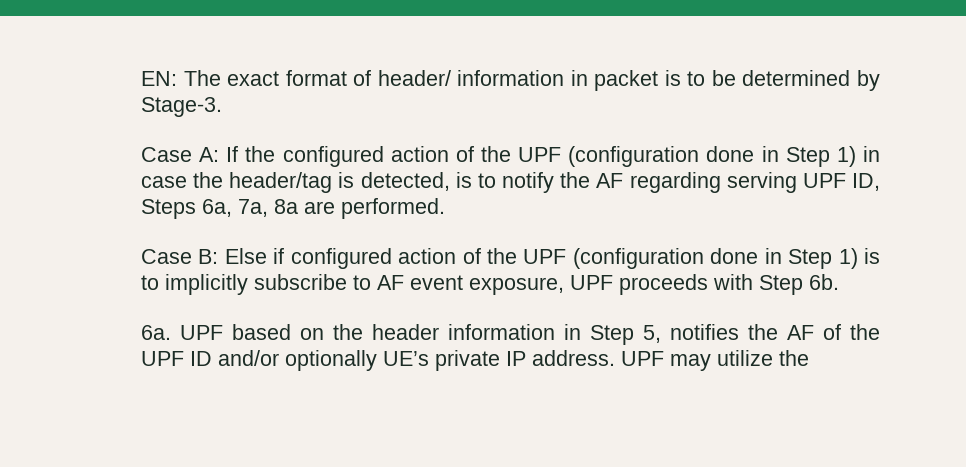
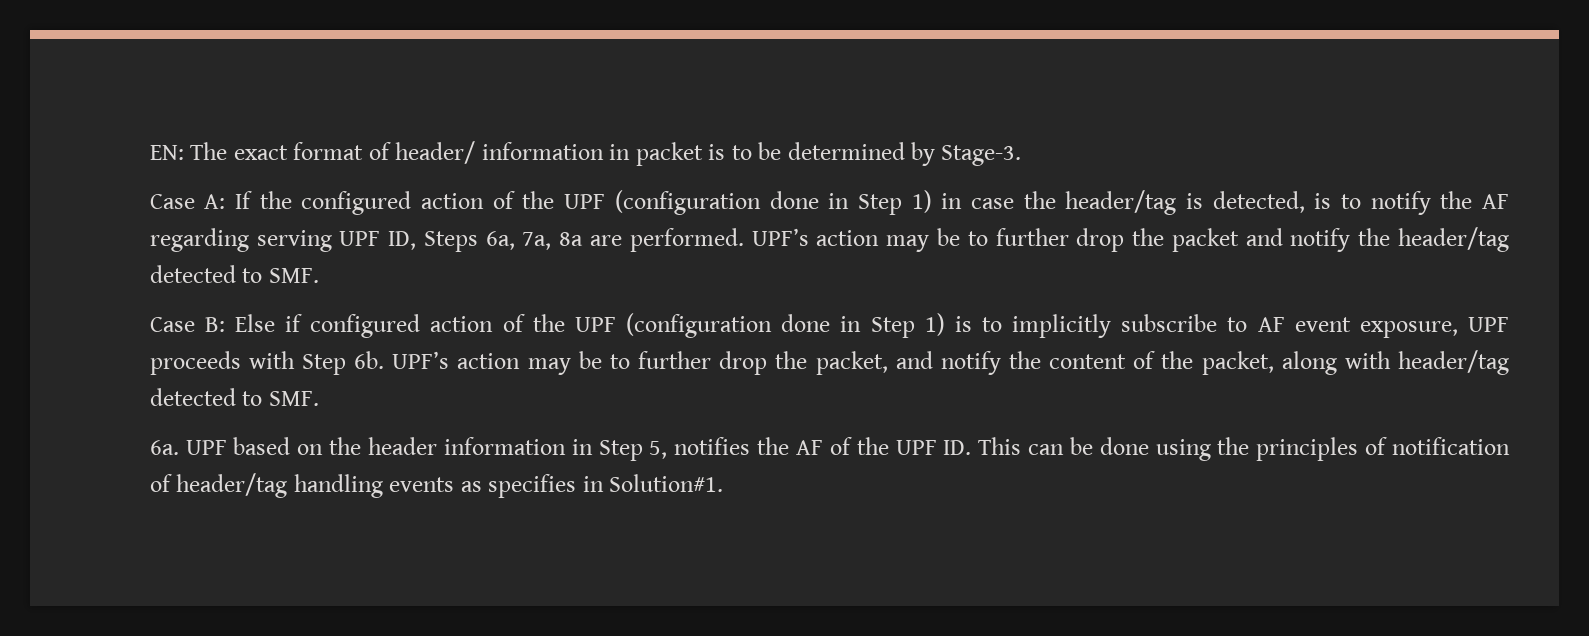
+ UPF’s action may be to further drop the packet and notify the header/tag detected to SMF.
+ UPF’s action may be to further drop the packet, and notify the content of the packet, along with header/tag detected to SMF.
- UPF based on the header information in Step 5, notifies the AF of the UPF ID and/or optionally UE’s private IP address. UPF may utilize the
+ UPF based on the header information in Step 5, notifies the AF of the UPF ID. This can be done using the principles of notification of header/tag handling events as specifies in Solution#1.

